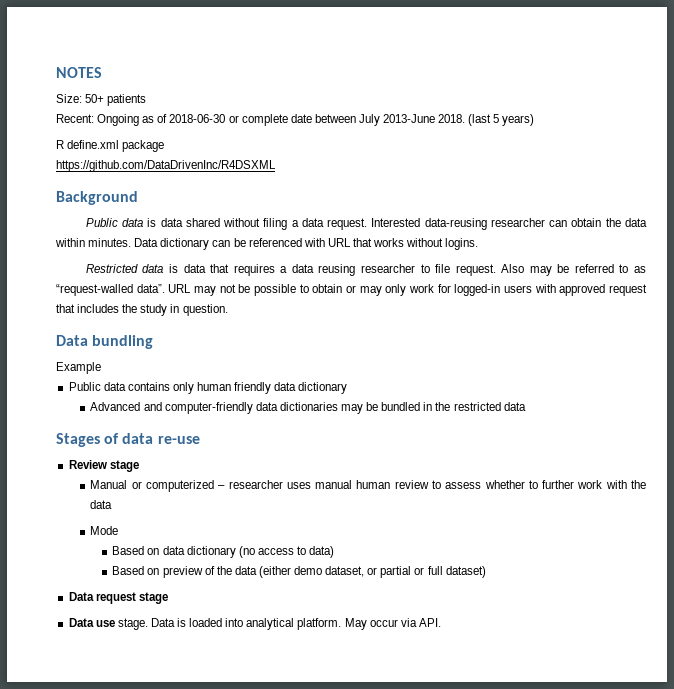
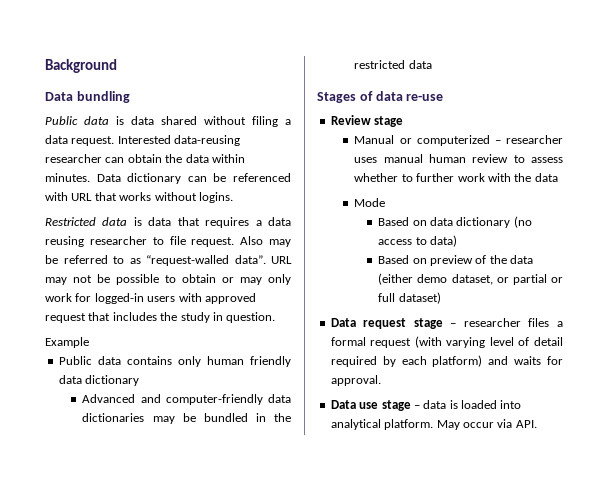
- NOTES
- Size: 50+ patients
- Recent: Ongoing as of 2018-06-30 or complete date between July 2013-June 2018. (last 5 years)
- R define.xml package
- https://github.com/DataDrivenInc/R4DSXML
  Background
+ Data bundling
- Data bundling
- Data request stage
+ Data request stage – researcher files a formal request (with varying level of detail required by each platform) and waits for approval.
- Data use stage. Data is loaded into analytical platform.
+ Data use stage – data is loaded into analytical platform.

